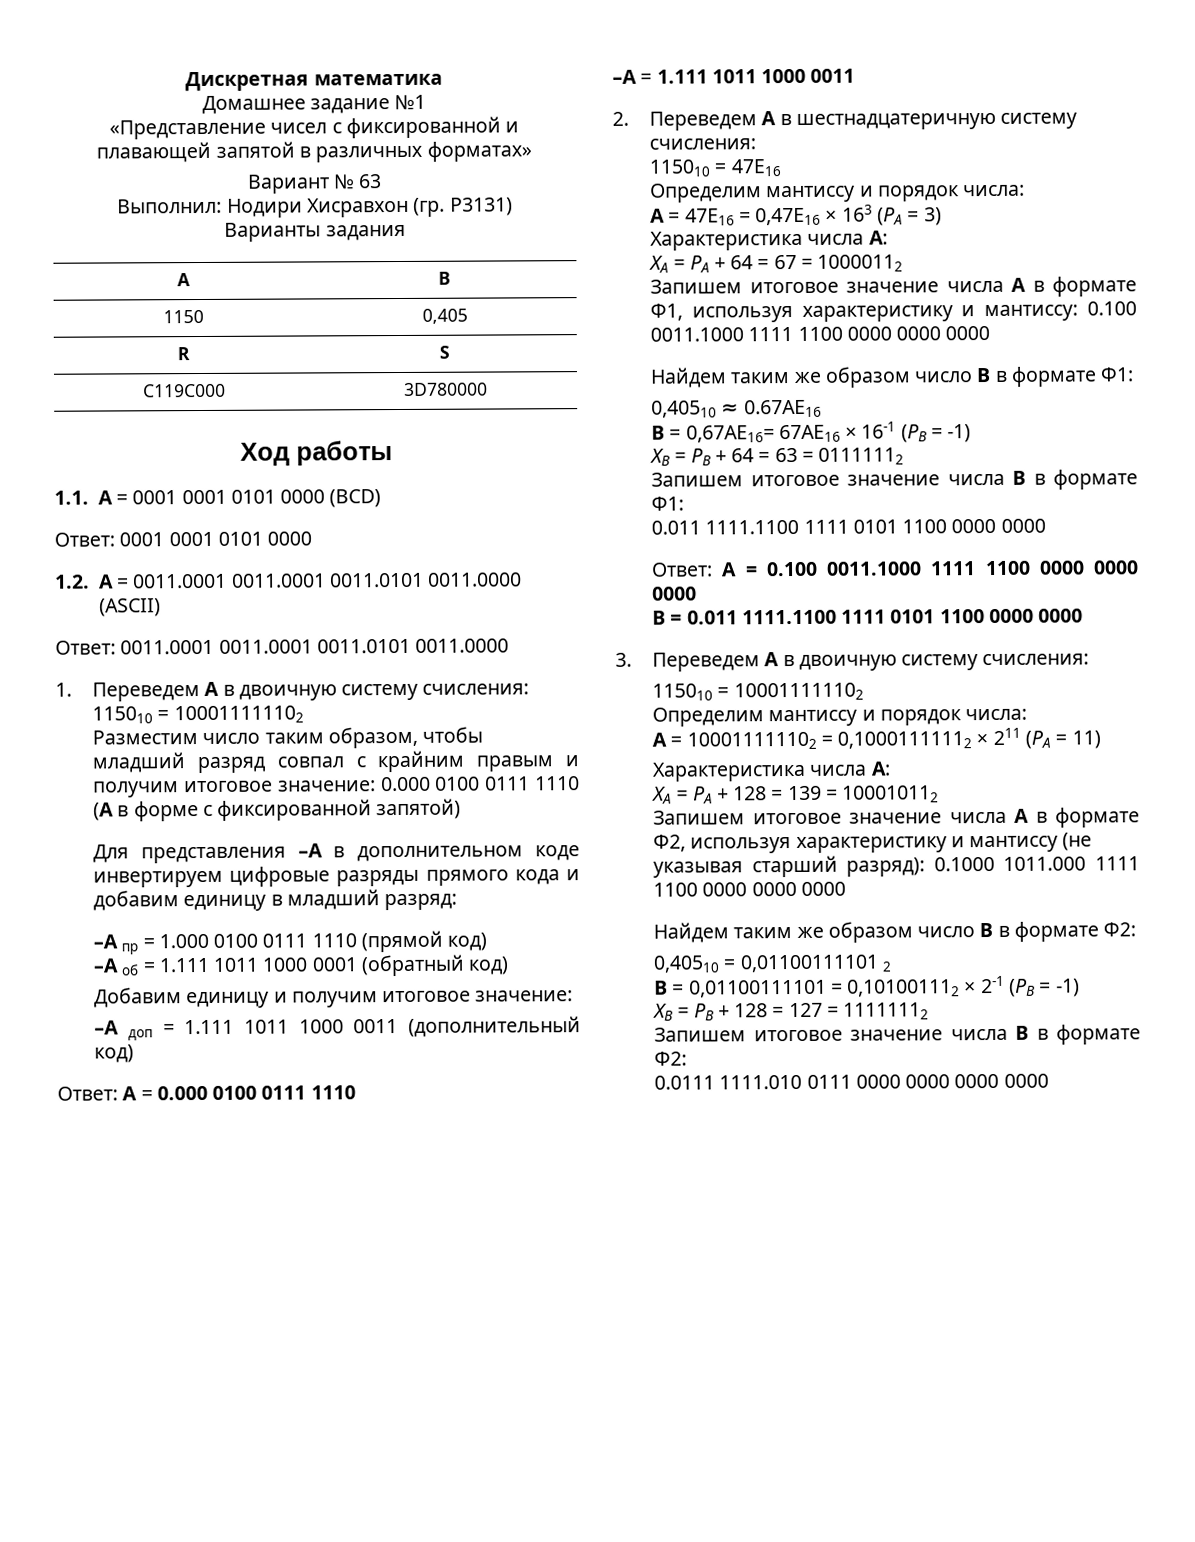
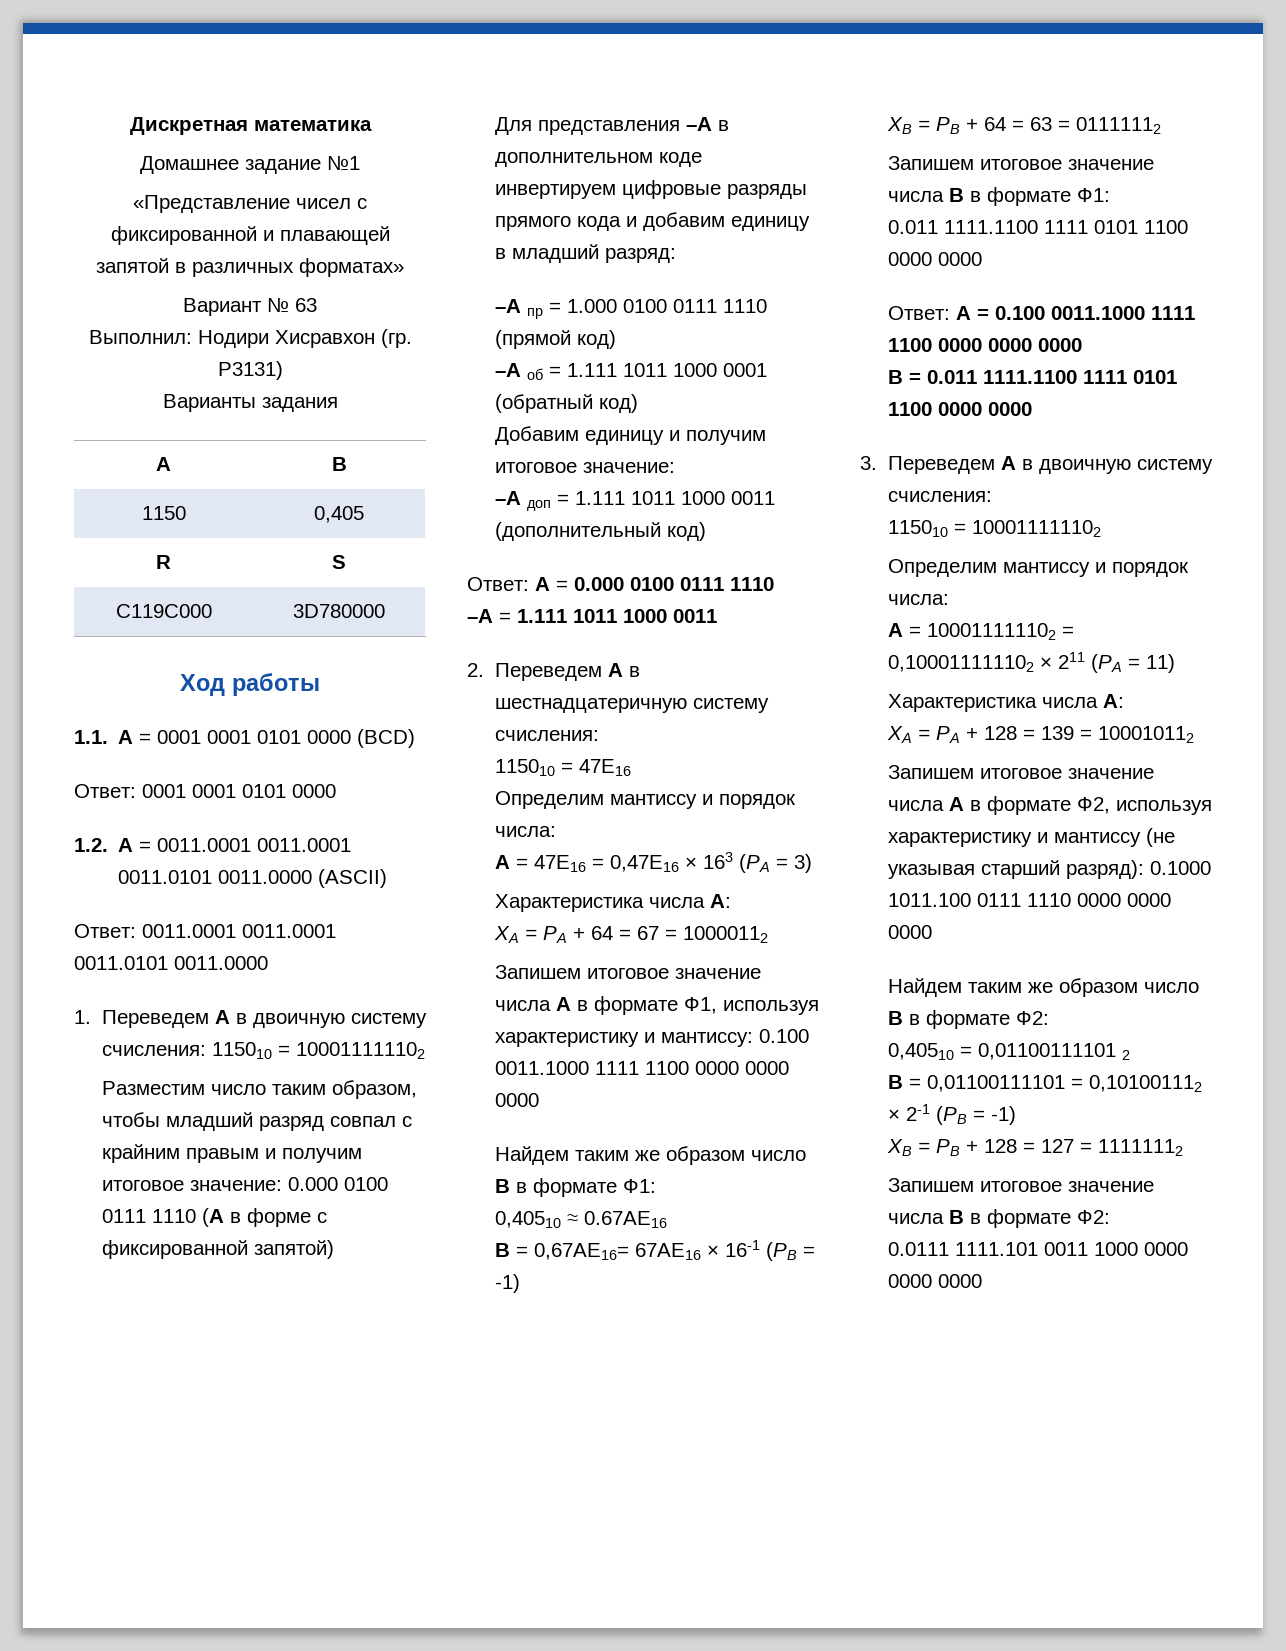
- A = 100011111102 = 0,10001111112 × 211 (PA = 11)
+ A = 100011111102 = 0,100011111102 × 211 (PA = 11)
- Запишем итоговое значение числа A в формате Ф2, используя характеристику и мантиссу (не указывая старший разряд): 0.1000 1011.000 1111 1100 0000 0000 0000
+ Запишем итоговое значение числа A в формате Ф2, используя характеристику и мантиссу (не указывая старший разряд): 0.1000 1011.100 0111 1110 0000 0000 0000
- 0.0111 1111.010 0111 0000 0000 0000 0000
+ 0.0111 1111.101 0011 1000 0000 0000 0000

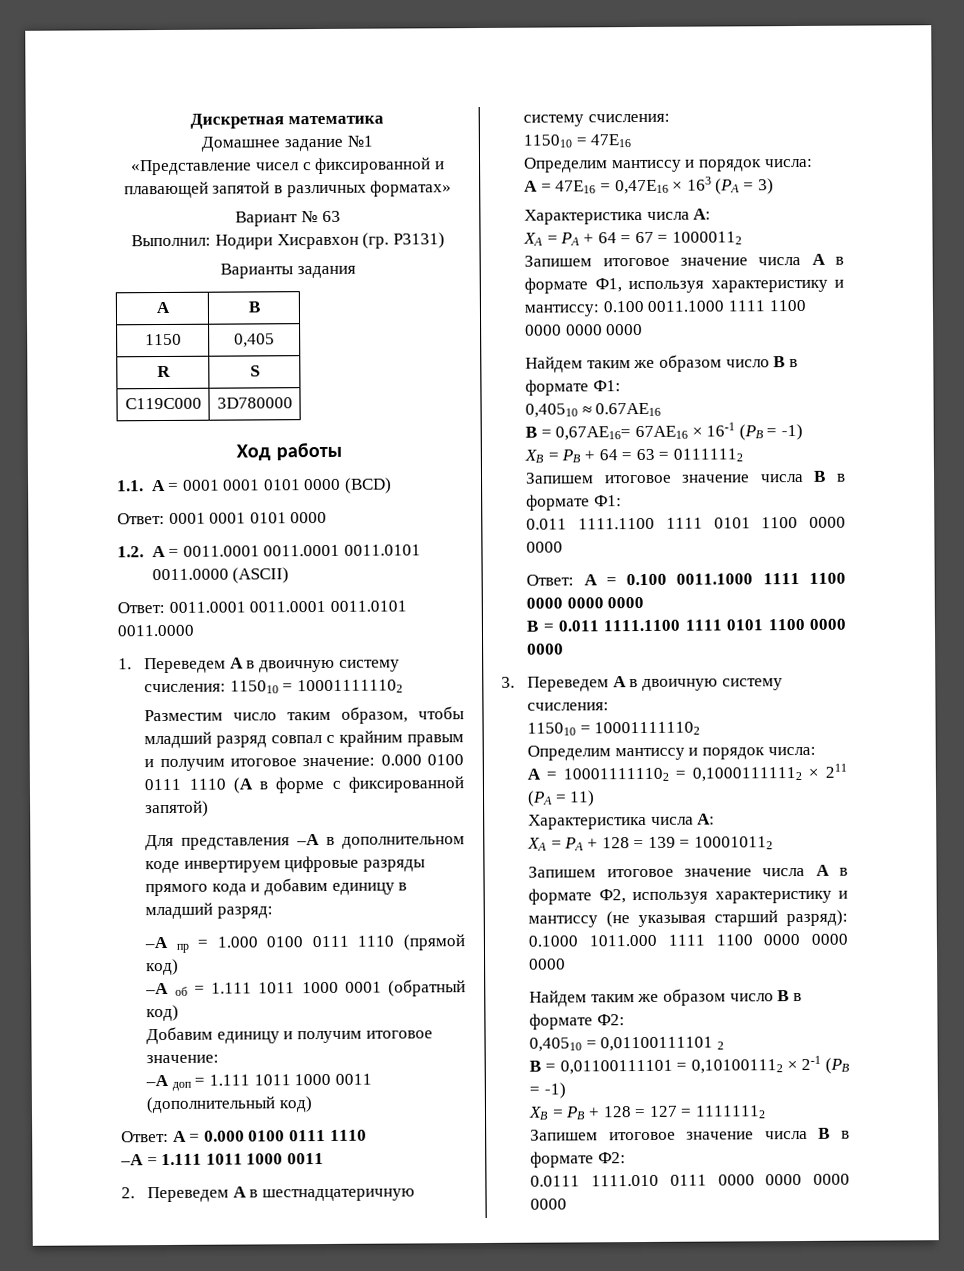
- A = 100011111102 = 0,100011111102 × 211 (PA = 11)
+ A = 100011111102 = 0,10001111112 × 211 (PA = 11)
- Запишем итоговое значение числа A в формате Ф2, используя характеристику и мантиссу (не указывая старший разряд): 0.1000 1011.100 0111 1110 0000 0000 0000
+ Запишем итоговое значение числа A в формате Ф2, используя характеристику и мантиссу (не указывая старший разряд): 0.1000 1011.000 1111 1100 0000 0000 0000
- 0.0111 1111.101 0011 1000 0000 0000 0000
+ 0.0111 1111.010 0111 0000 0000 0000 0000

